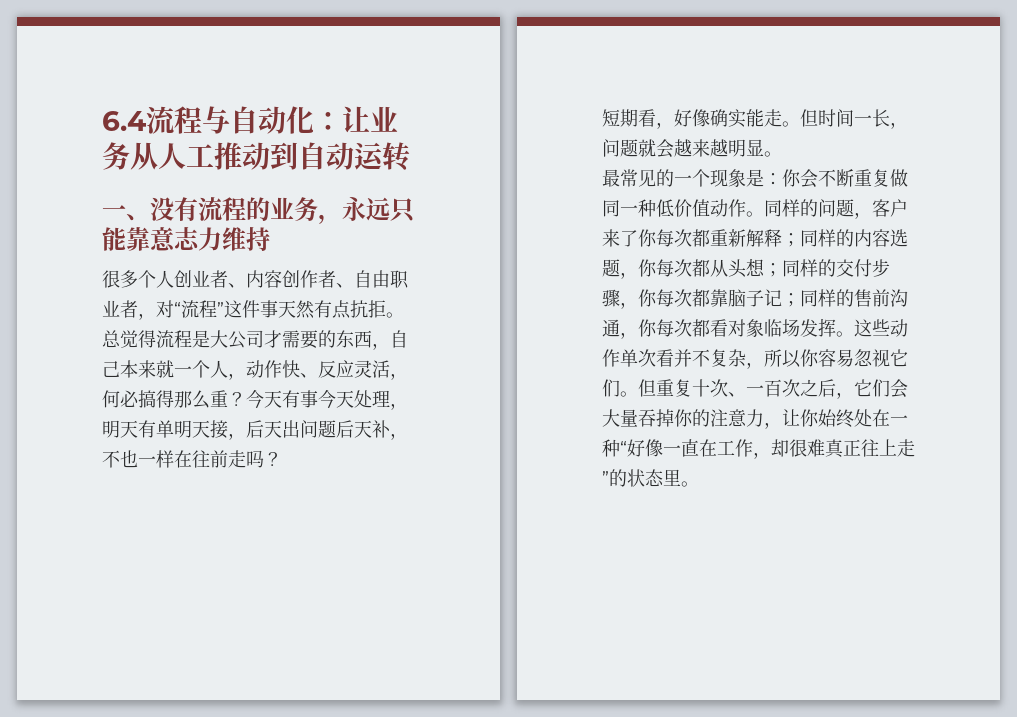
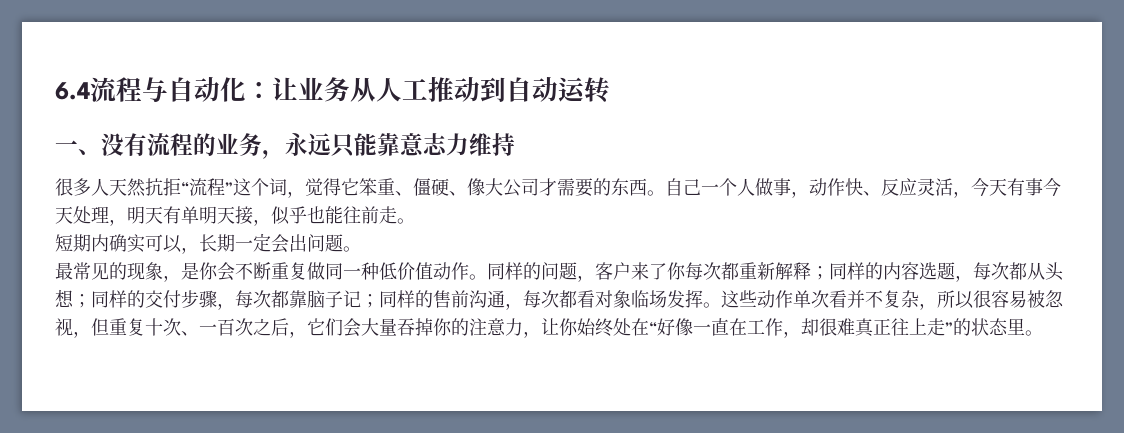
- 很多个人创业者、内容创作者、自由职业者，对“流程”这件事天然有点抗拒。总觉得流程是大公司才需要的东西，自己本来就一个人，动作快、反应灵活，何必搞得那么重？今天有事今天处理，明天有单明天接，后天出问题后天补，不也一样在往前走吗？
- 短期看，好像确实能走。但时间一长，问题就会越来越明显。
+ 很多人天然抗拒“流程”这个词，觉得它笨重、僵硬、像大公司才需要的东西。自己一个人做事，动作快、反应灵活，今天有事今天处理，明天有单明天接，似乎也能往前走。
+ 短期内确实可以，长期一定会出问题。
- 最常见的一个现象是：你会不断重复做同一种低价值动作。
+ 最常见的现象，是你会不断重复做同一种低价值动作。
- 同样的问题，客户来了你每次都重新解释；同样的内容选题，你每次都从头想；同样的交付步骤，你每次都靠脑子记；同样的售前沟通，你每次都看对象临场发挥。
+ 同样的问题，客户来了你每次都重新解释；同样的内容选题，每次都从头想；同样的交付步骤，每次都靠脑子记；同样的售前沟通，每次都看对象临场发挥。
- 这些动作单次看并不复杂，所以你容易忽视它们。但重复十次、一百次之后，它们会大量吞掉你的注意力，让你始终处在一种“好像一直在工作，却很难真正往上走”的状态里。
+ 这些动作单次看并不复杂，所以很容易被忽视，但重复十次、一百次之后，它们会大量吞掉你的注意力，让你始终处在“好像一直在工作，却很难真正往上走”的状态里。

